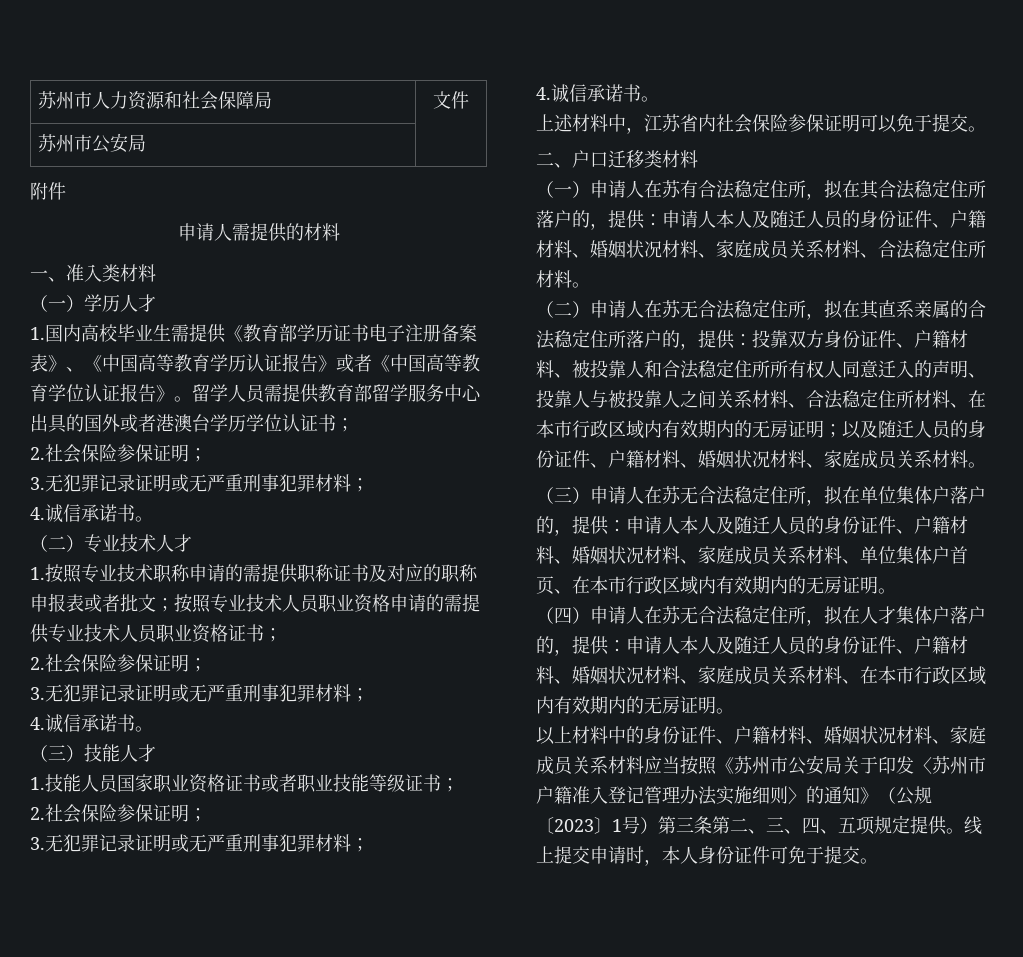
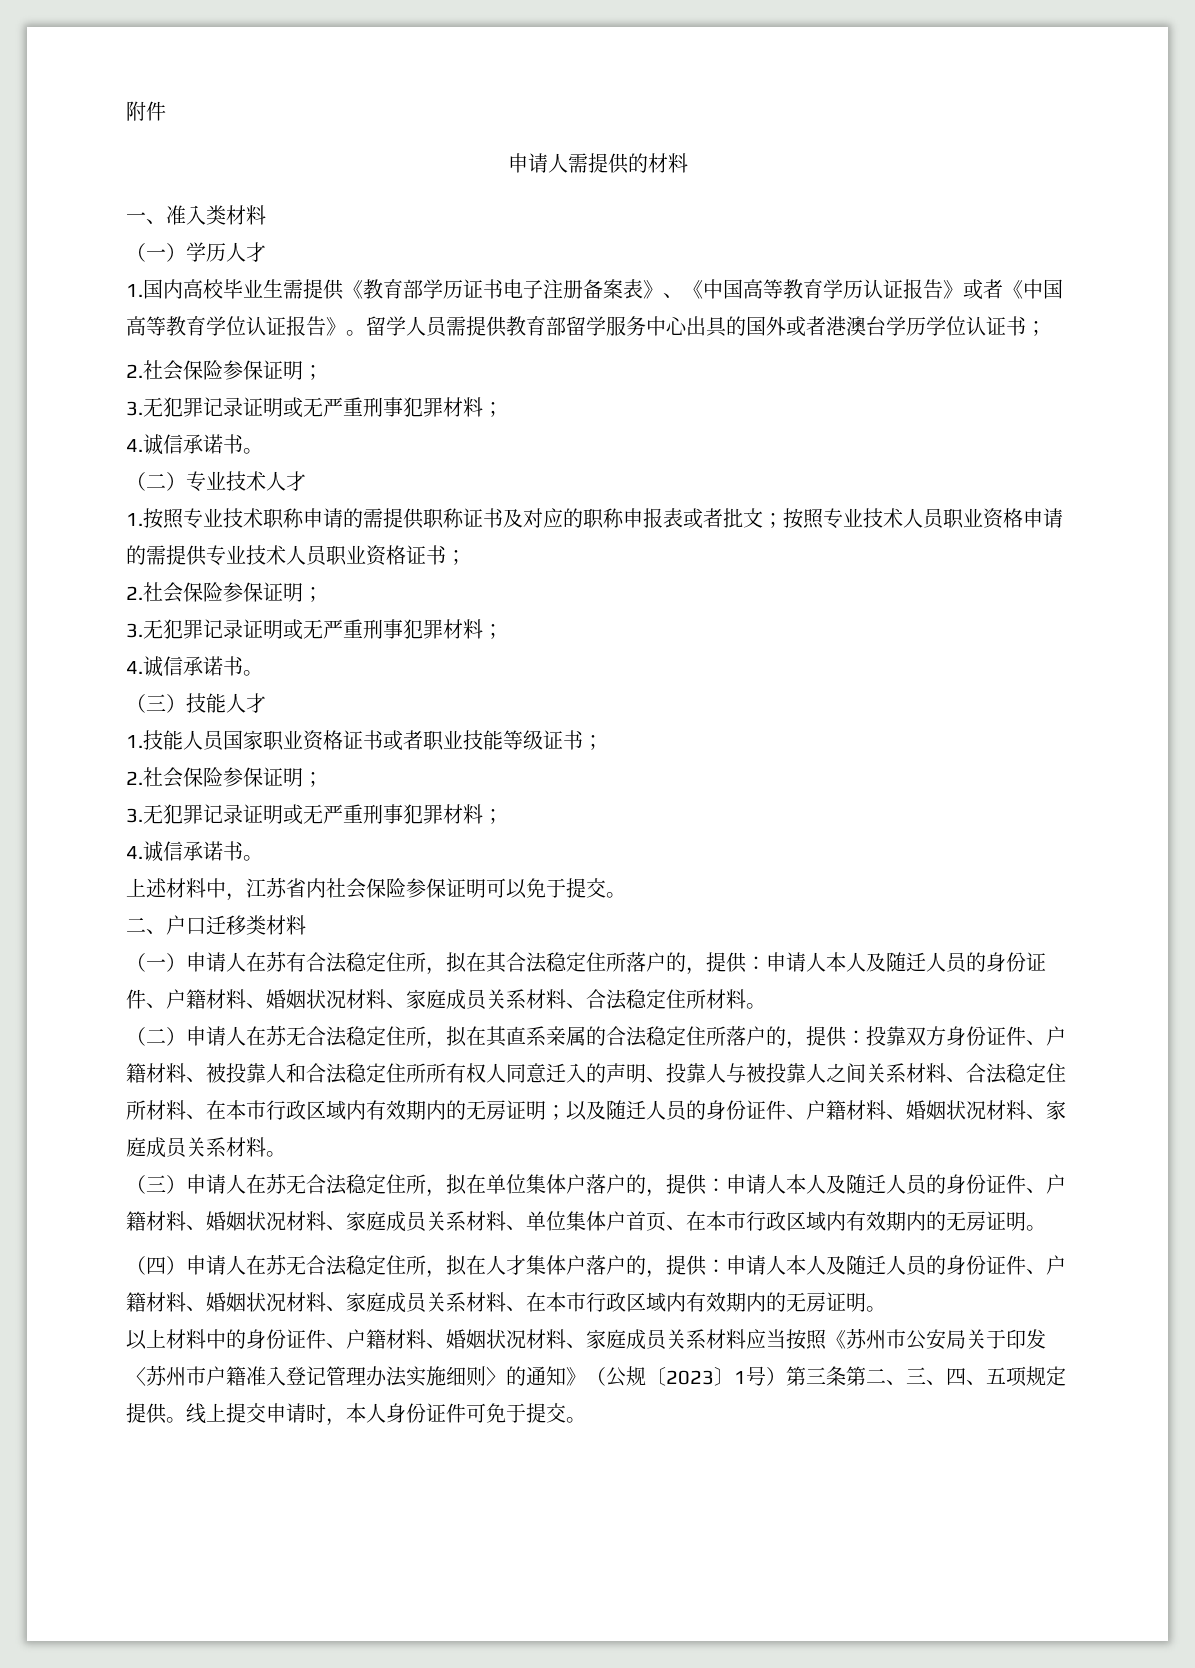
- 苏州市人力资源和社会保障局 | 文件
- 苏州市公安局 |

